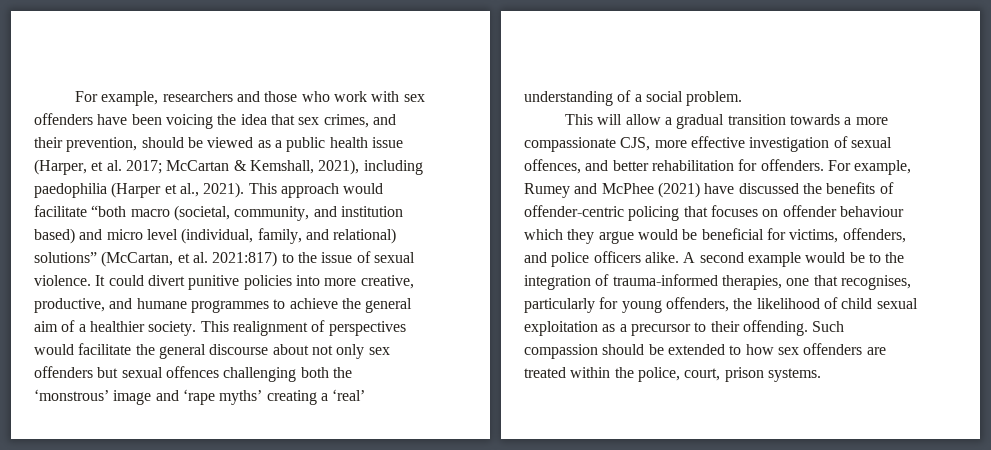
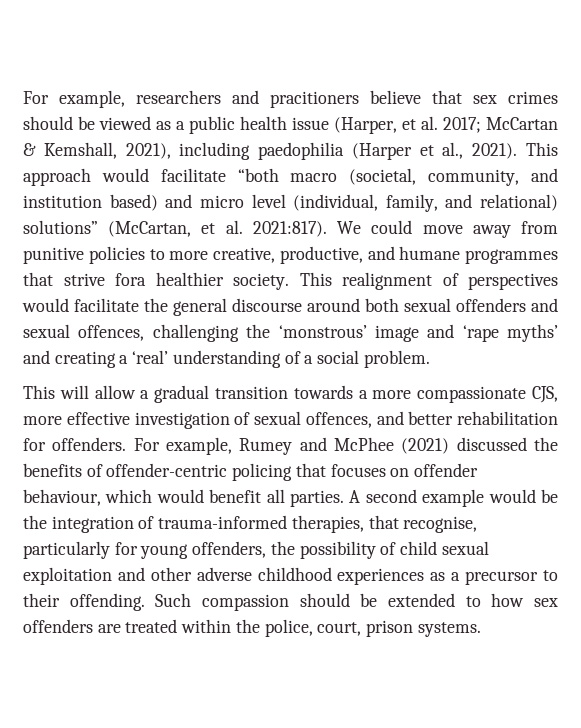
- For example, researchers and those who work with sex offenders have been voicing the idea that sex crimes, and their prevention, should be viewed as a public health issue (Harper, et al. 2017; McCartan & Kemshall, 2021), including paedophilia (Harper et al., 2021).
+ For example, researchers and pracitioners believe that sex crimes should be viewed as a public health issue (Harper, et al. 2017; McCartan & Kemshall, 2021), including paedophilia (Harper et al., 2021).
- This approach would facilitate “both macro (societal, community, and institution based) and micro level (individual, family, and relational) solutions” (McCartan, et al. 2021:817) to the issue of sexual violence. It could divert punitive policies into more creative, productive, and humane programmes to achieve the general aim of a healthier society.
+ This approach would facilitate “both macro (societal, community, and institution based) and micro level (individual, family, and relational) solutions” (McCartan, et al. 2021:817). We could move away from punitive policies to more creative, productive, and humane programmes that strive fora healthier society.
- This realignment of perspectives would facilitate the general discourse about not only sex offenders but sexual offences challenging both the ‘monstrous’ image and ‘rape myths’ creating a ‘real’ understanding of a social problem.
+ This realignment of perspectives would facilitate the general discourse around both sexual offenders and sexual offences, challenging the ‘monstrous’ image and ‘rape myths’ and creating a ‘real’ understanding of a social problem.
- For example, Rumey and McPhee (2021) have discussed the benefits of offender-centric policing that focuses on offender behaviour which they argue would be beneficial for victims, offenders, and police officers alike.
+ For example, Rumey and McPhee (2021) discussed the benefits of offender-centric policing that focuses on offender behaviour, which would benefit all parties.
- A second example would be to the integration of trauma-informed therapies, one that recognises, particularly for young offenders, the likelihood of child sexual exploitation as a precursor to their offending.
+ A second example would be the integration of trauma-informed therapies, that recognise, particularly for young offenders, the possibility of child sexual exploitation and other adverse childhood experiences as a precursor to their offending.

